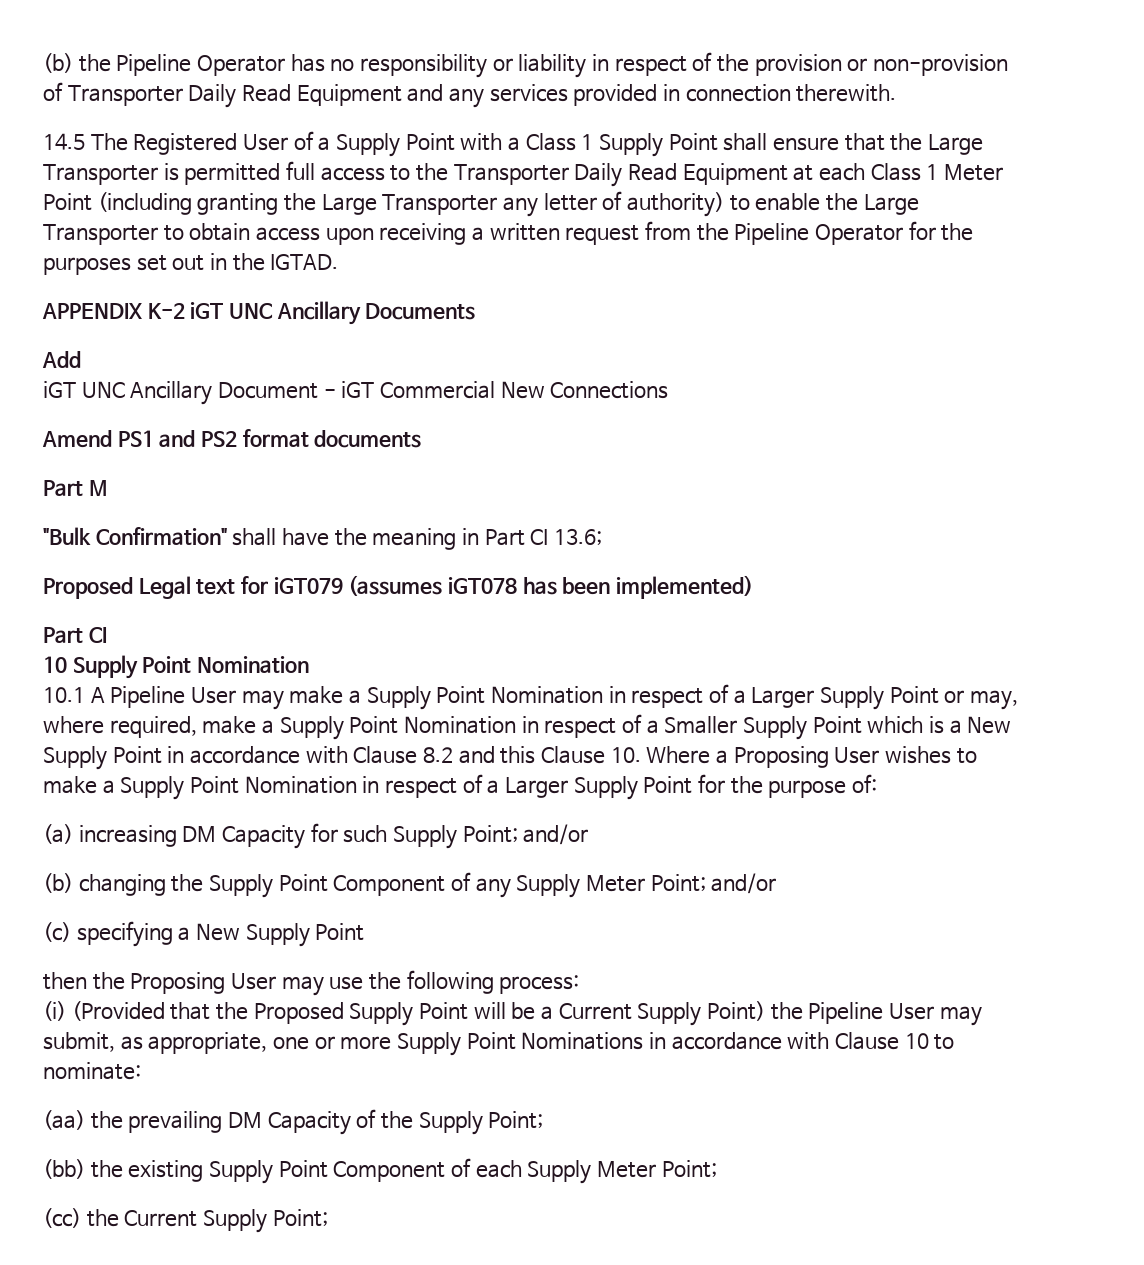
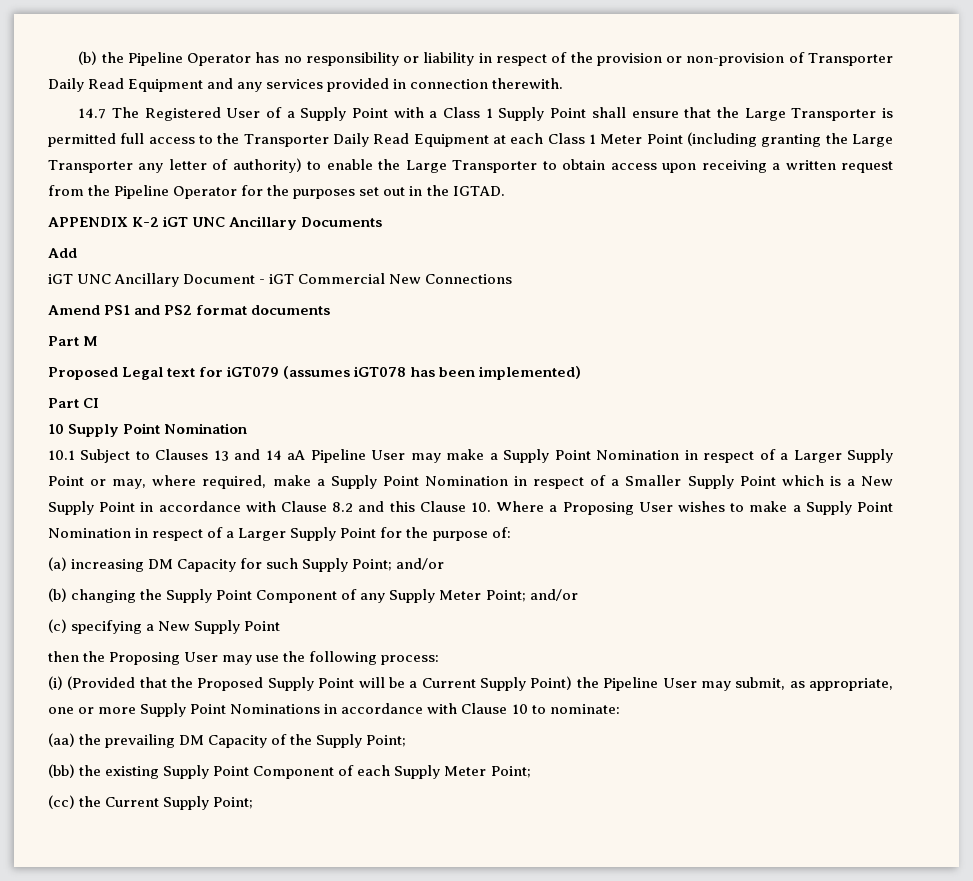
- 14.5 The Registered User of a Supply Point with a Class 1 Supply Point shall ensure that the Large Transporter is permitted full access to the Transporter Daily Read Equipment at each Class 1 Meter Point (including granting the Large Transporter any letter of authority) to enable the Large Transporter to obtain access upon receiving a written request from the Pipeline Operator for the purposes set out in the IGTAD.
+ 14.7 The Registered User of a Supply Point with a Class 1 Supply Point shall ensure that the Large Transporter is permitted full access to the Transporter Daily Read Equipment at each Class 1 Meter Point (including granting the Large Transporter any letter of authority) to enable the Large Transporter to obtain access upon receiving a written request from the Pipeline Operator for the purposes set out in the IGTAD.
- "Bulk Confirmation" shall have the meaning in Part CI 13.6;
- 10.1 A Pipeline User may make a Supply Point Nomination in respect of a Larger Supply Point or may, where required, make a Supply Point Nomination in respect of a Smaller Supply Point which is a New Supply Point in accordance with Clause 8.2 and this Clause 10. Where a Proposing User wishes to make a Supply Point Nomination in respect of a Larger Supply Point for the purpose of:
+ 10.1 Subject to Clauses 13 and 14 aA Pipeline User may make a Supply Point Nomination in respect of a Larger Supply Point or may, where required, make a Supply Point Nomination in respect of a Smaller Supply Point which is a New Supply Point in accordance with Clause 8.2 and this Clause 10. Where a Proposing User wishes to make a Supply Point Nomination in respect of a Larger Supply Point for the purpose of:

